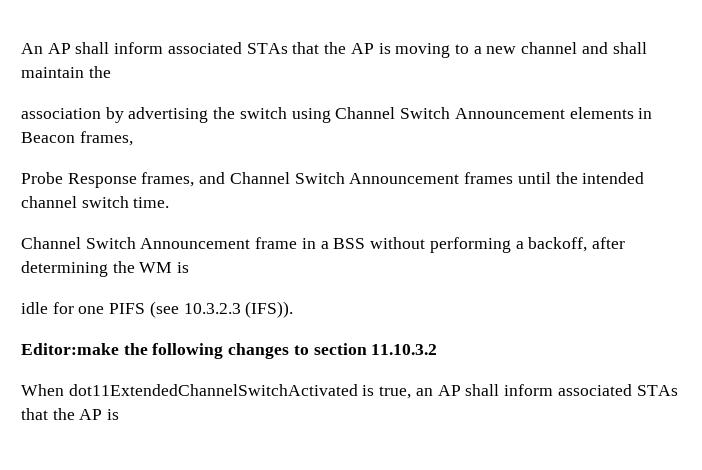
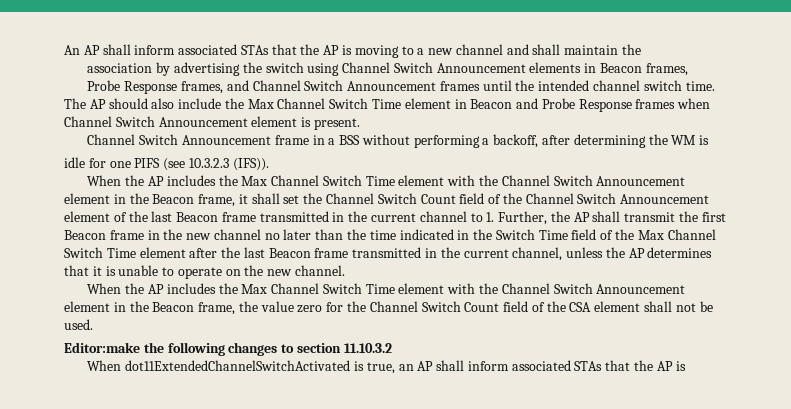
+ The AP should also include the Max Channel Switch Time element in Beacon and Probe Response frames when Channel Switch Announcement element is present.
+ When the AP includes the Max Channel Switch Time element with the Channel Switch Announcement element in the Beacon frame, it shall set the Channel Switch Count field of the Channel Switch Announcement element of the last Beacon frame transmitted in the current channel to 1. Further, the AP shall transmit the first Beacon frame in the new channel no later than the time indicated in the Switch Time field of the Max Channel Switch Time element after the last Beacon frame transmitted in the current channel, unless the AP determines that it is unable to operate on the new channel.
+ When the AP includes the Max Channel Switch Time element with the Channel Switch Announcement element in the Beacon frame, the value zero for the Channel Switch Count field of the CSA element shall not be used.

